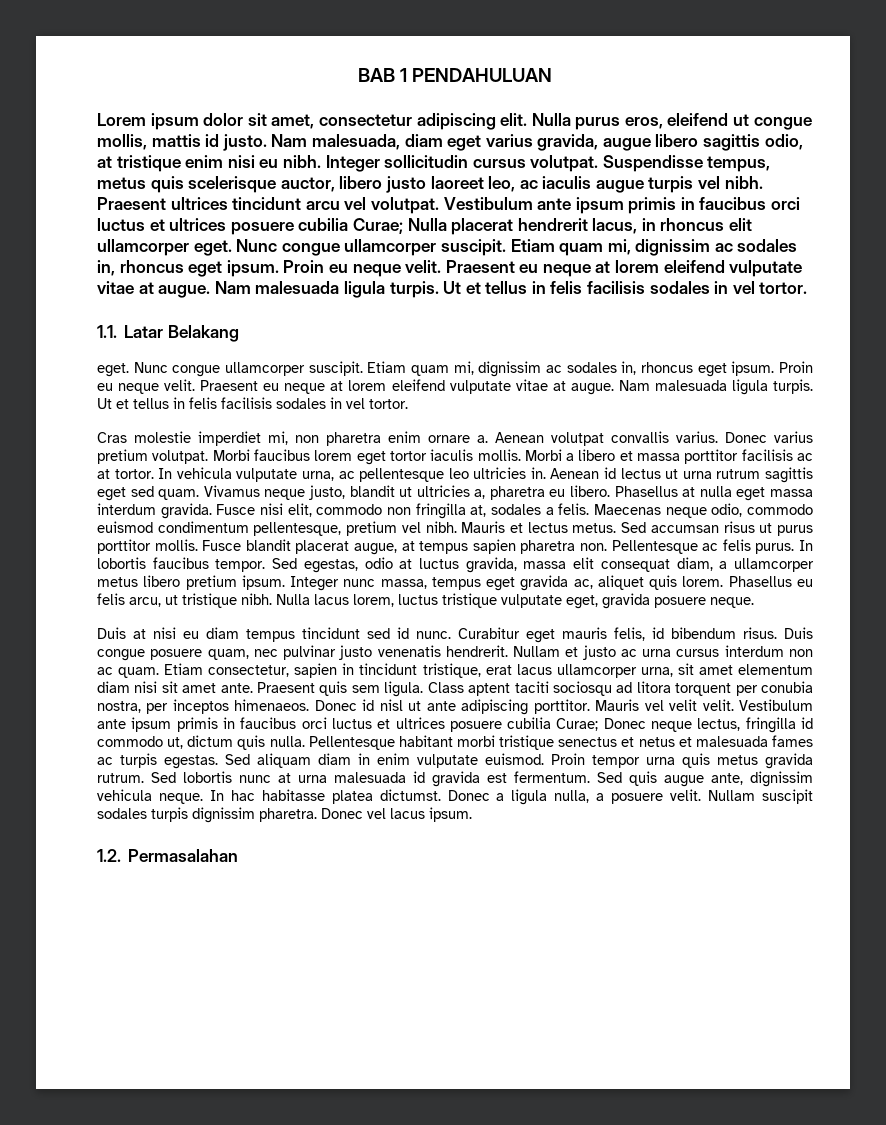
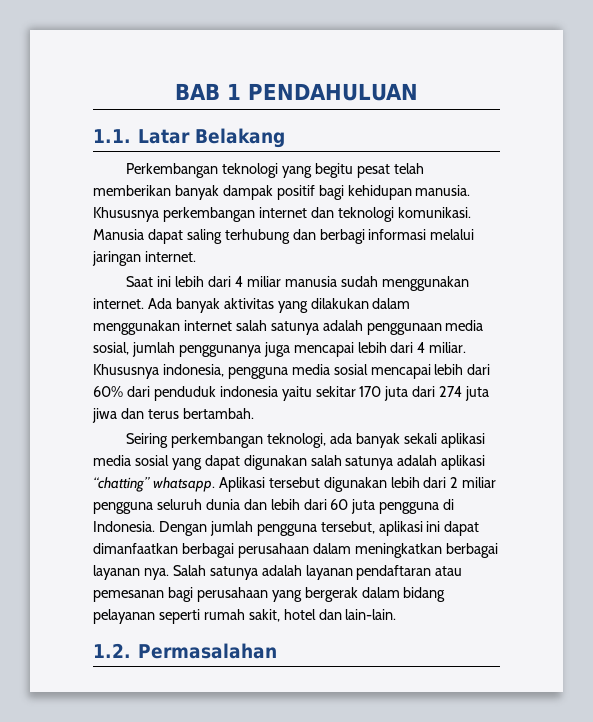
- Lorem ipsum dolor sit amet, consectetur adipiscing elit. Nulla purus eros, eleifend ut congue mollis, mattis id justo. Nam malesuada, diam eget varius gravida, augue libero sagittis odio, at tristique enim nisi eu nibh. Integer sollicitudin cursus volutpat. Suspendisse tempus, metus quis scelerisque auctor, libero justo laoreet leo, ac iaculis augue turpis vel nibh. Praesent ultrices tincidunt arcu vel volutpat. Vestibulum ante ipsum primis in faucibus orci luctus et ultrices posuere cubilia Curae; Nulla placerat hendrerit lacus, in rhoncus elit ullamcorper eget. Nunc congue ullamcorper suscipit. Etiam quam mi, dignissim ac sodales in, rhoncus eget ipsum. Proin eu neque velit. Praesent eu neque at lorem eleifend vulputate vitae at augue. Nam malesuada ligula turpis. Ut et tellus in felis facilisis sodales in vel tortor.
  1.1. Latar Belakang
- eget. Nunc congue ullamcorper suscipit. Etiam quam mi, dignissim ac sodales in, rhoncus eget ipsum. Proin eu neque velit. Praesent eu neque at lorem eleifend vulputate vitae at augue. Nam malesuada ligula turpis. Ut et tellus in felis facilisis sodales in vel tortor.
- Cras molestie imperdiet mi, non pharetra enim ornare a. Aenean volutpat convallis varius. Donec varius pretium volutpat. Morbi faucibus lorem eget tortor iaculis mollis. Morbi a libero et massa porttitor facilisis ac at tortor. In vehicula vulputate urna, ac pellentesque leo ultricies in. Aenean id lectus ut urna rutrum sagittis eget sed quam. Vivamus neque justo, blandit ut ultricies a, pharetra eu libero. Phasellus at nulla eget massa interdum gravida. Fusce nisi elit, commodo non fringilla at, sodales a felis. Maecenas neque odio, commodo euismod condimentum pellentesque, pretium vel nibh. Mauris et lectus metus. Sed accumsan risus ut purus porttitor mollis. Fusce blandit placerat augue, at tempus sapien pharetra non. Pellentesque ac felis purus. In lobortis faucibus tempor. Sed egestas, odio at luctus gravida, massa elit consequat diam, a ullamcorper metus libero pretium ipsum. Integer nunc massa, tempus eget gravida ac, aliquet quis lorem. Phasellus eu felis arcu, ut tristique nibh. Nulla lacus lorem, luctus tristique vulputate eget, gravida posuere neque.
- Duis at nisi eu diam tempus tincidunt sed id nunc. Curabitur eget mauris felis, id bibendum risus. Duis congue posuere quam, nec pulvinar justo venenatis hendrerit. Nullam et justo ac urna cursus interdum non ac quam. Etiam consectetur, sapien in tincidunt tristique, erat lacus ullamcorper urna, sit amet elementum diam nisi sit amet ante. Praesent quis sem ligula. Class aptent taciti sociosqu ad litora torquent per conubia nostra, per inceptos himenaeos. Donec id nisl ut ante adipiscing porttitor. Mauris vel velit velit. Vestibulum ante ipsum primis in faucibus orci luctus et ultrices posuere cubilia Curae; Donec neque lectus, fringilla id commodo ut, dictum quis nulla. Pellentesque habitant morbi tristique senectus et netus et malesuada fames ac turpis egestas. Sed aliquam diam in enim vulputate euismod. Proin tempor urna quis metus gravida rutrum. Sed lobortis nunc at urna malesuada id gravida est fermentum. Sed quis augue ante, dignissim vehicula neque. In hac habitasse platea dictumst. Donec a ligula nulla, a posuere velit. Nullam suscipit sodales turpis dignissim pharetra. Donec vel lacus ipsum.
+ Perkembangan teknologi yang begitu pesat telah memberikan banyak dampak positif bagi kehidupan manusia. Khususnya perkembangan internet dan teknologi komunikasi. Manusia dapat saling terhubung dan berbagi informasi melalui jaringan internet.
+ Saat ini lebih dari 4 miliar manusia sudah menggunakan internet. Ada banyak aktivitas yang dilakukan dalam menggunakan internet salah satunya adalah penggunaan media sosial, jumlah penggunanya juga mencapai lebih dari 4 miliar. Khususnya indonesia, pengguna media sosial mencapai lebih dari 60% dari penduduk indonesia yaitu sekitar 170 juta dari 274 juta jiwa dan terus bertambah.
+ Seiring perkembangan teknologi, ada banyak sekali aplikasi media sosial yang dapat digunakan salah satunya adalah aplikasi “chatting” whatsapp. Aplikasi tersebut digunakan lebih dari 2 miliar pengguna seluruh dunia dan lebih dari 60 juta pengguna di Indonesia. Dengan jumlah pengguna tersebut, aplikasi ini dapat dimanfaatkan berbagai perusahaan dalam meningkatkan berbagai layanan nya. Salah satunya adalah layanan pendaftaran atau pemesanan bagi perusahaan yang bergerak dalam bidang pelayanan seperti rumah sakit, hotel dan lain-lain.

